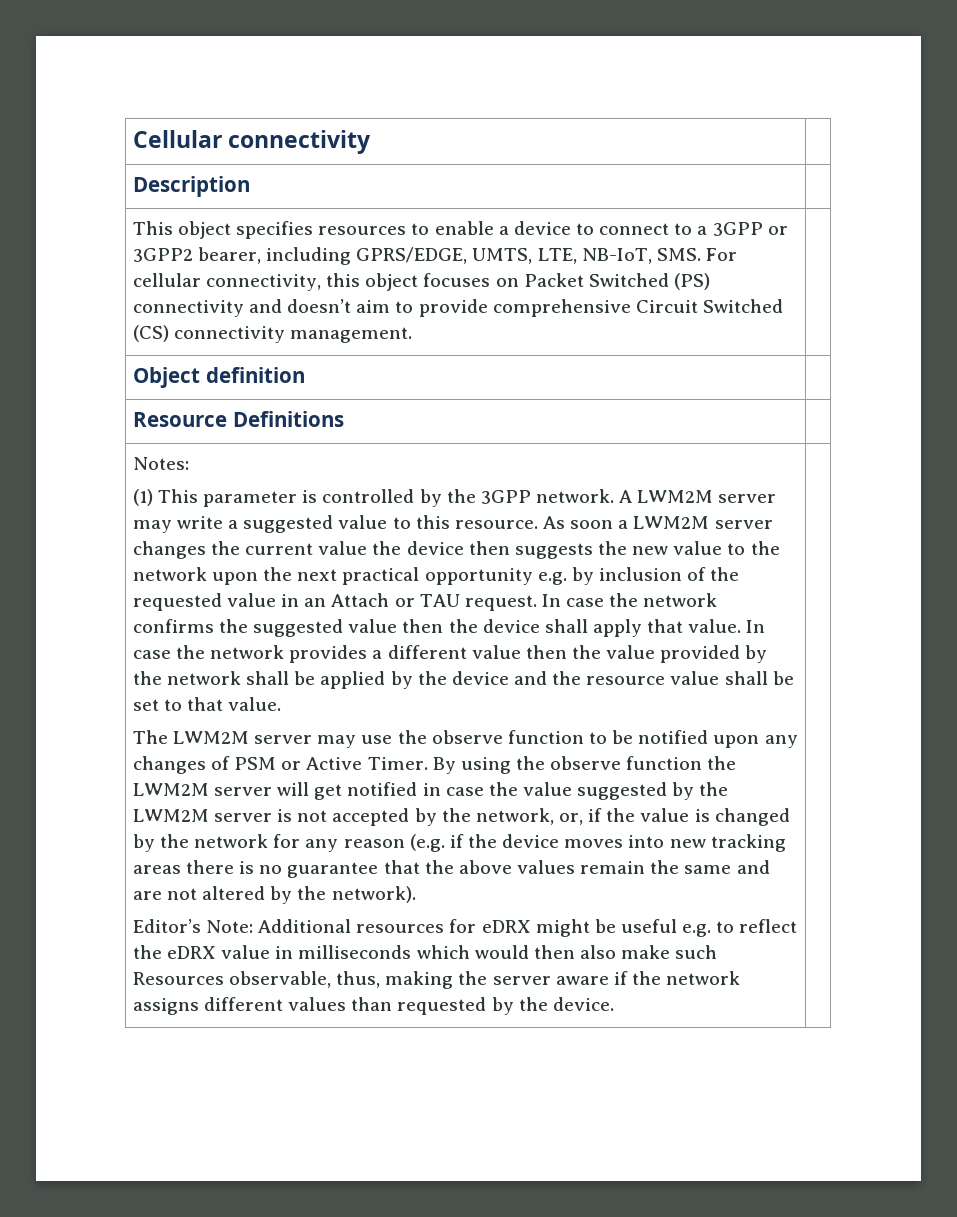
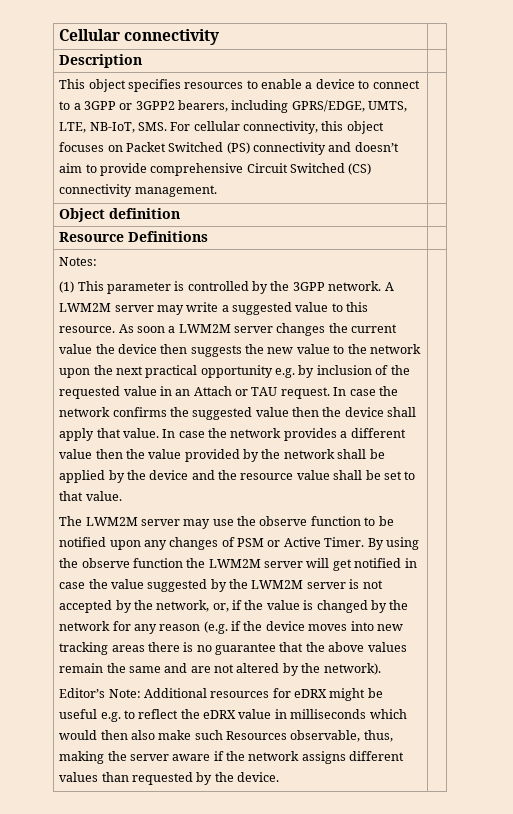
- This object specifies resources to enable a device to connect to a 3GPP or 3GPP2 bearer, including GPRS/EDGE, UMTS, LTE, NB-IoT, SMS. For cellular connectivity, this object focuses on Packet Switched (PS) connectivity and doesn’t aim to provide comprehensive Circuit Switched (CS) connectivity management.
+ This object specifies resources to enable a device to connect to a 3GPP or 3GPP2 bearers, including GPRS/EDGE, UMTS, LTE, NB-IoT, SMS. For cellular connectivity, this object focuses on Packet Switched (PS) connectivity and doesn’t aim to provide comprehensive Circuit Switched (CS) connectivity management.

